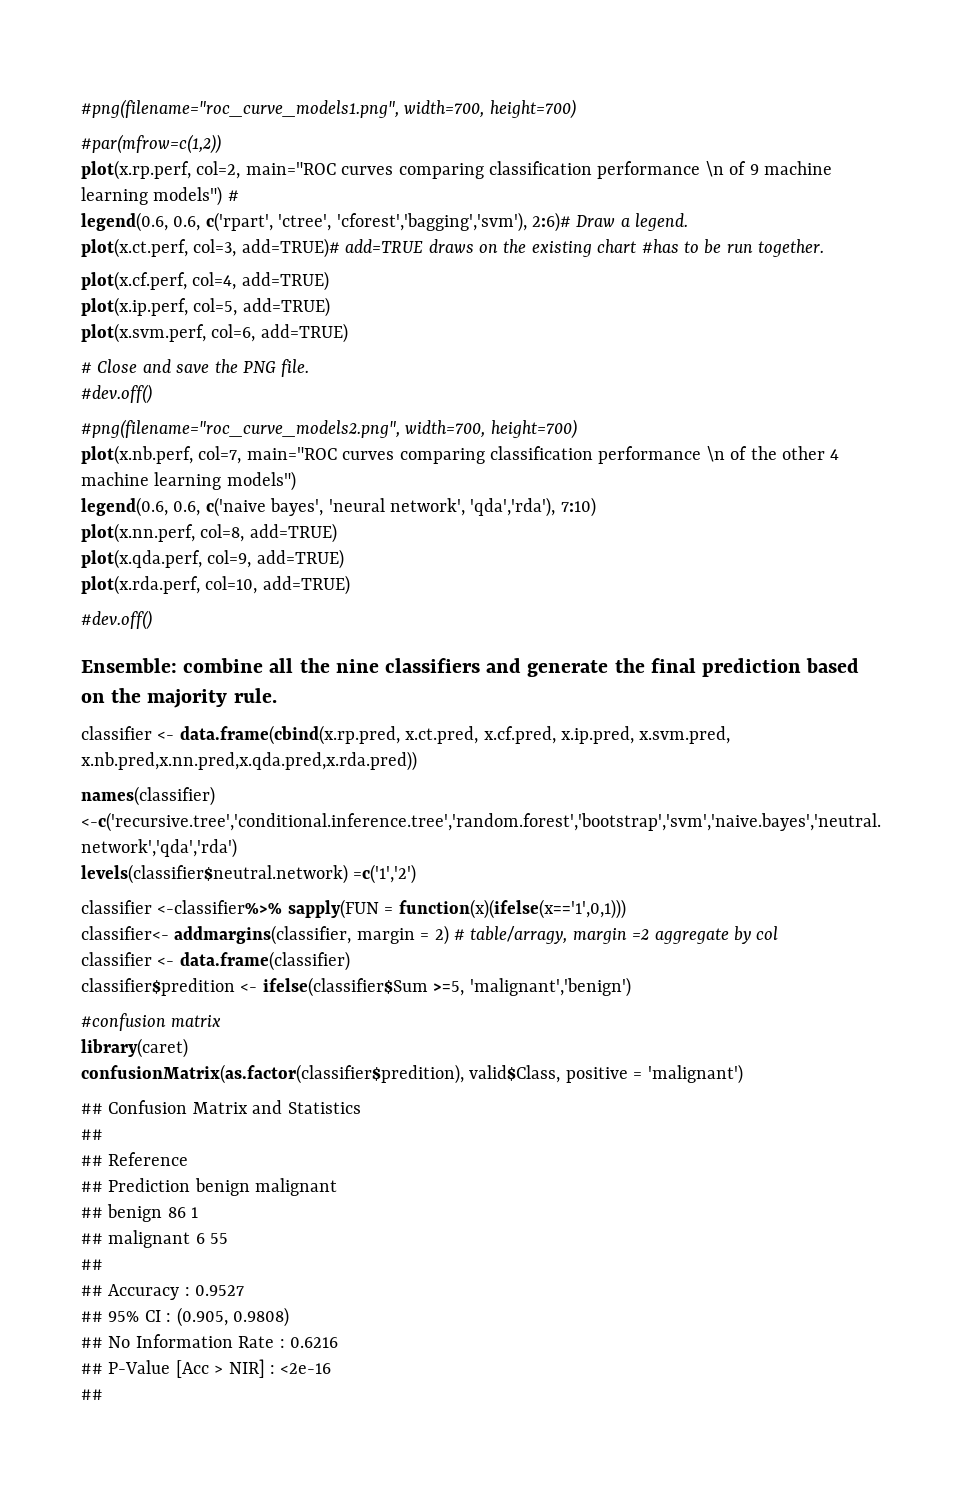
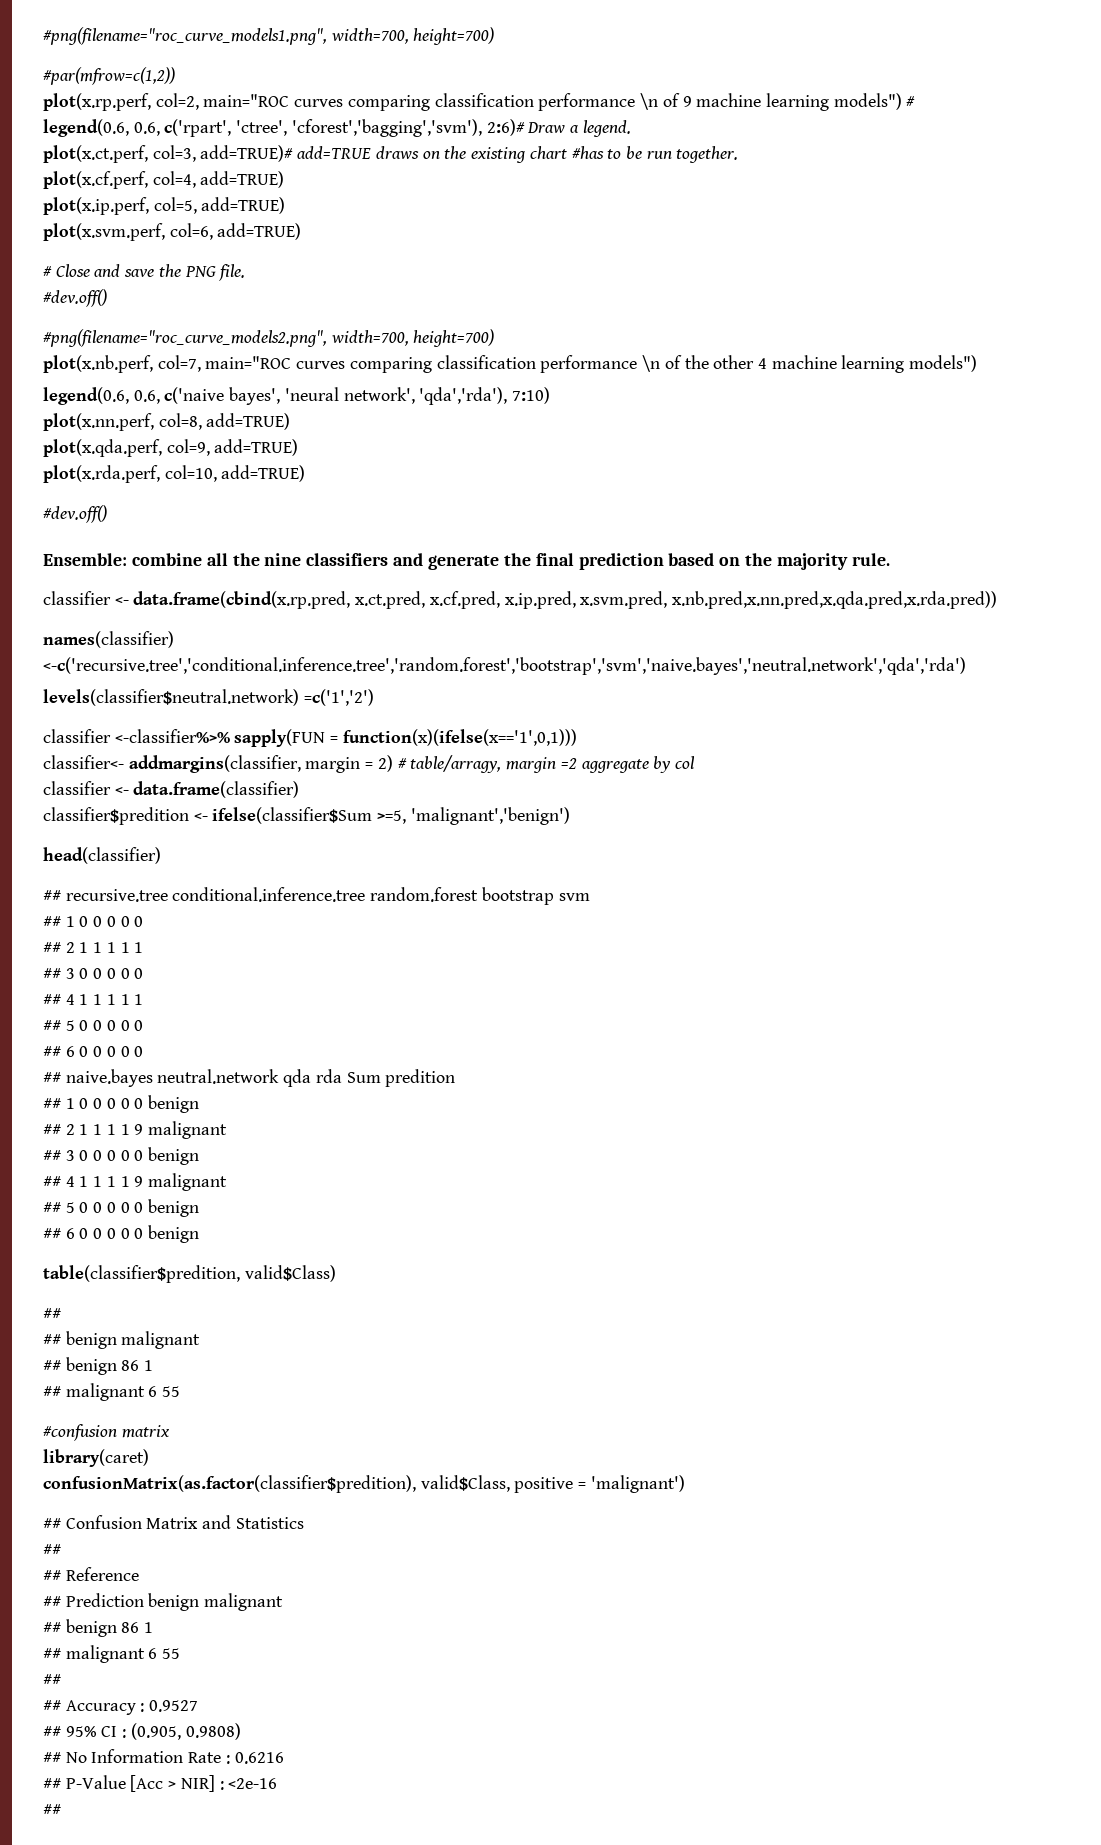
+ head(classifier)
+ ## recursive.tree conditional.inference.tree random.forest bootstrap svm
+ ## 1 0 0 0 0 0
+ ## 2 1 1 1 1 1
+ ## 3 0 0 0 0 0
+ ## 4 1 1 1 1 1
+ ## 5 0 0 0 0 0
+ ## 6 0 0 0 0 0
+ ## naive.bayes neutral.network qda rda Sum predition
+ ## 1 0 0 0 0 0 benign
+ ## 2 1 1 1 1 9 malignant
+ ## 3 0 0 0 0 0 benign
+ ## 4 1 1 1 1 9 malignant
+ ## 5 0 0 0 0 0 benign
+ ## 6 0 0 0 0 0 benign
+ table(classifier$predition, valid$Class)
+ ##
+ ## benign malignant
+ ## benign 86 1
+ ## malignant 6 55

